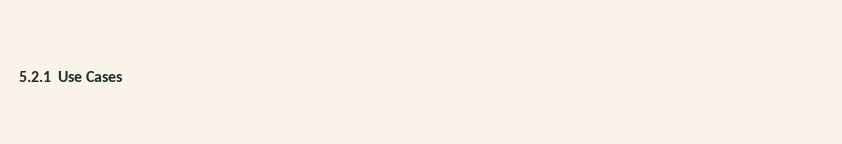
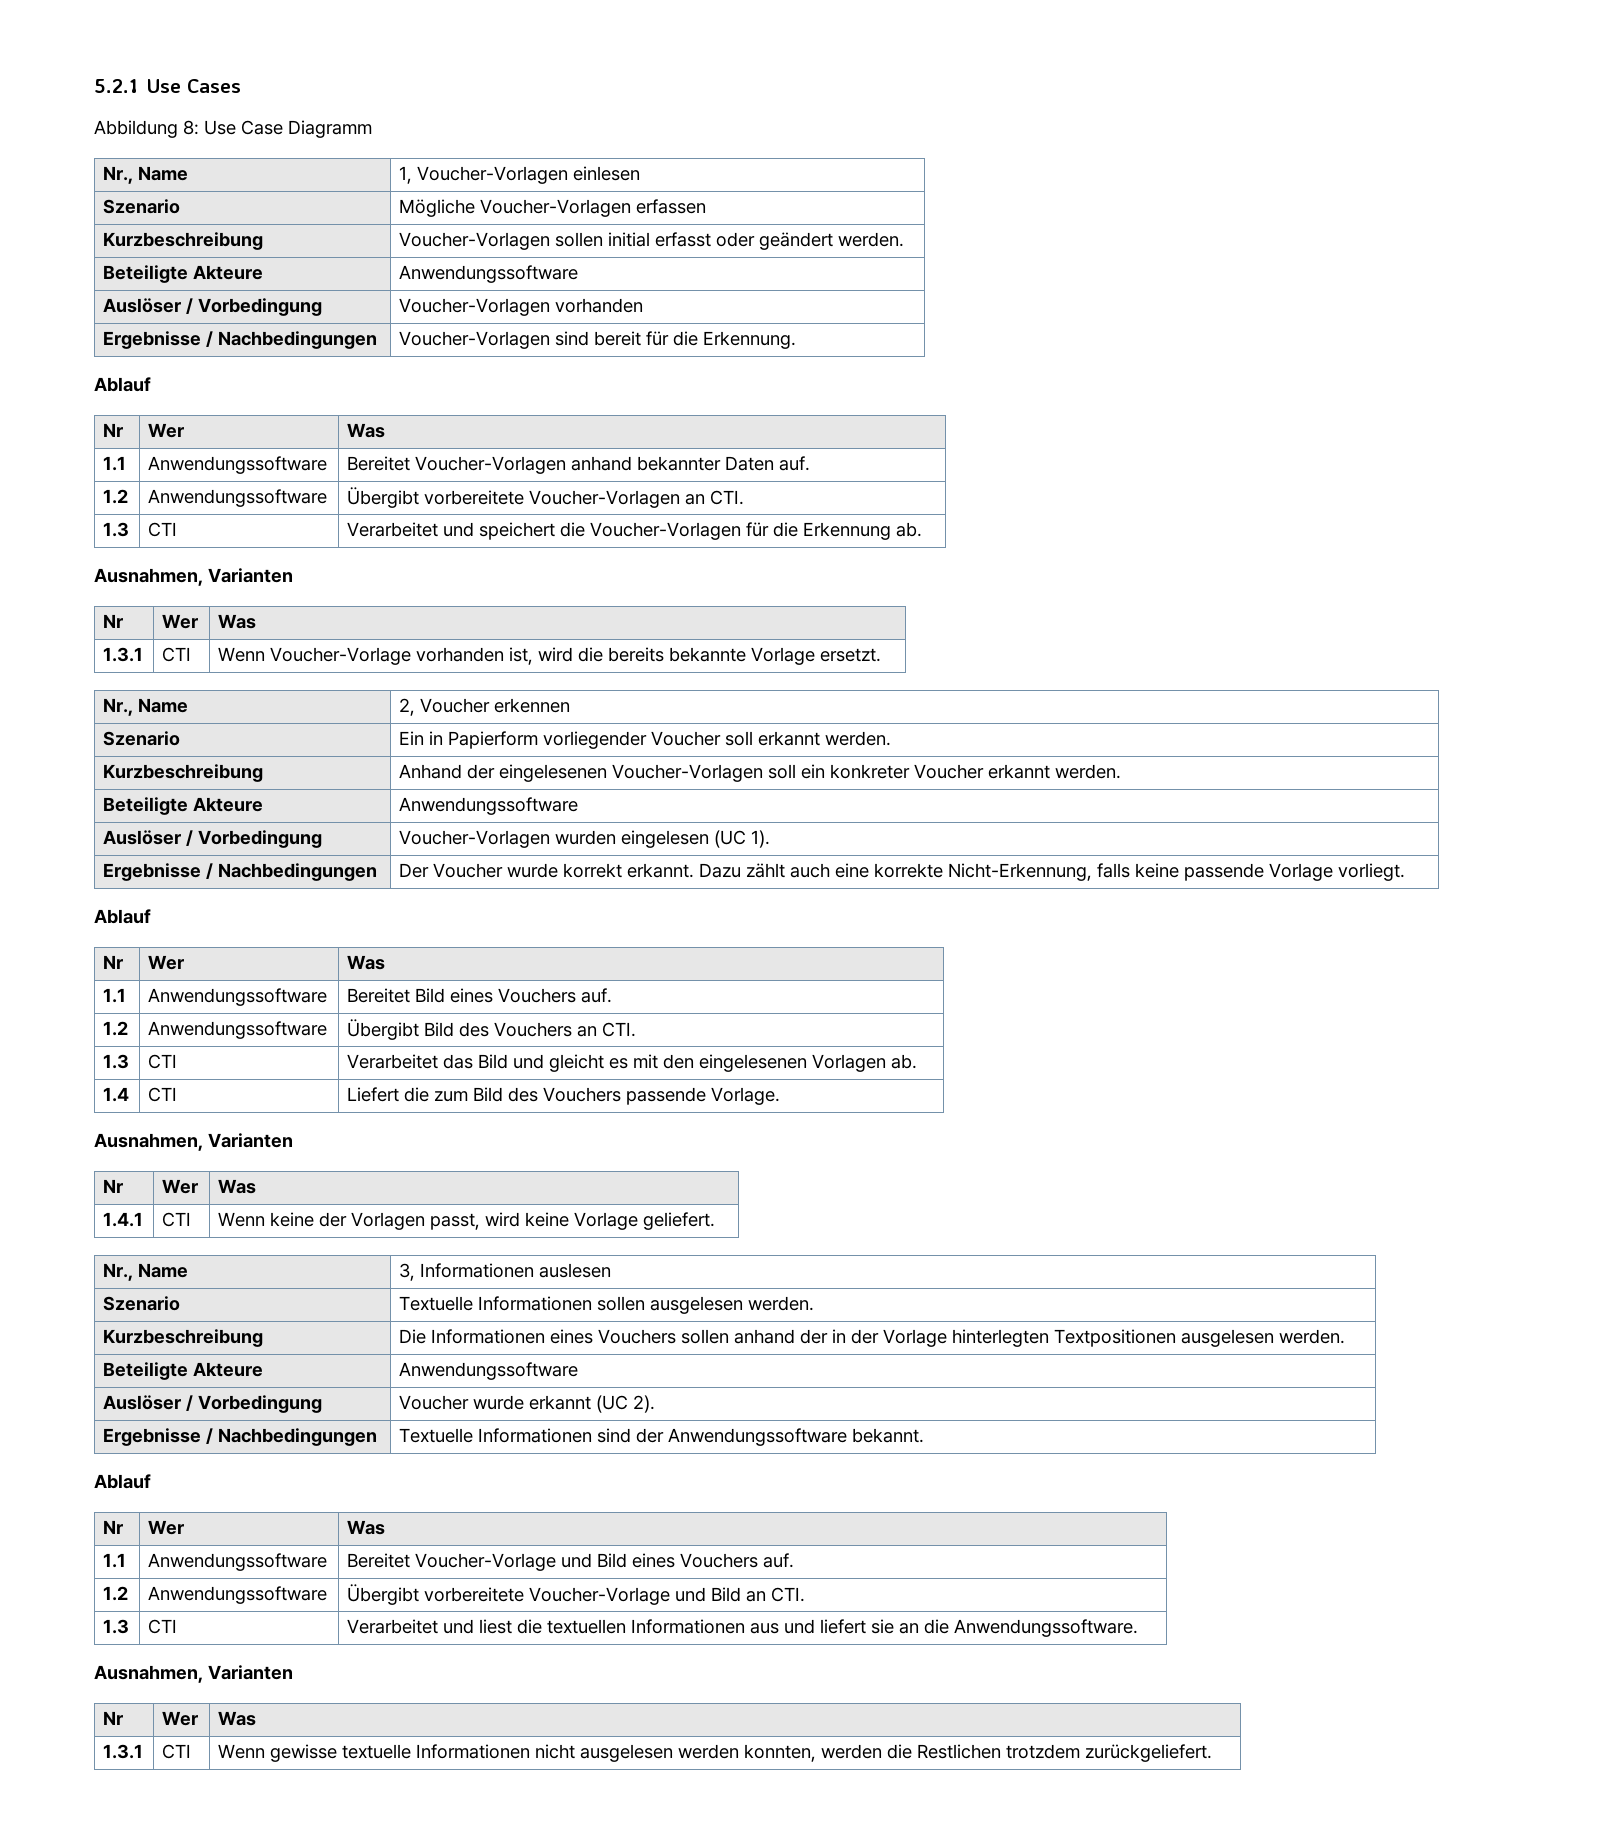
+ Abbildung 8: Use Case Diagramm
+ Nr., Name | 1, Voucher-Vorlagen einlesen
+ Szenario | Mögliche Voucher-Vorlagen erfassen
+ Kurzbeschreibung | Voucher-Vorlagen sollen initial erfasst oder geändert werden.
+ Beteiligte Akteure | Anwendungssoftware
+ Auslöser / Vorbedingung | Voucher-Vorlagen vorhanden
+ Ergebnisse / Nachbedingungen | Voucher-Vorlagen sind bereit für die Erkennung.
+ Ablauf
+ Nr | Wer | Was
+ 1.1 | Anwendungssoftware | Bereitet Voucher-Vorlagen anhand bekannter Daten auf.
+ 1.2 | Anwendungssoftware | Übergibt vorbereitete Voucher-Vorlagen an CTI.
+ 1.3 | CTI | Verarbeitet und speichert die Voucher-Vorlagen für die Erkennung ab.
+ Ausnahmen, Varianten
+ Nr | Wer | Was
+ 1.3.1 | CTI | Wenn Voucher-Vorlage vorhanden ist, wird die bereits bekannte Vorlage ersetzt.
+ Nr., Name | 2, Voucher erkennen
+ Szenario | Ein in Papierform vorliegender Voucher soll erkannt werden.
+ Kurzbeschreibung | Anhand der eingelesenen Voucher-Vorlagen soll ein konkreter Voucher erkannt werden.
+ Beteiligte Akteure | Anwendungssoftware
+ Auslöser / Vorbedingung | Voucher-Vorlagen wurden eingelesen (UC 1).
+ Ergebnisse / Nachbedingungen | Der Voucher wurde korrekt erkannt. Dazu zählt auch eine korrekte Nicht-Erkennung, falls keine passende Vorlage vorliegt.
+ Ablauf
+ Nr | Wer | Was
+ 1.1 | Anwendungssoftware | Bereitet Bild eines Vouchers auf.
+ 1.2 | Anwendungssoftware | Übergibt Bild des Vouchers an CTI.
+ 1.3 | CTI | Verarbeitet das Bild und gleicht es mit den eingelesenen Vorlagen ab.
+ 1.4 | CTI | Liefert die zum Bild des Vouchers passende Vorlage.
+ Ausnahmen, Varianten
+ Nr | Wer | Was
+ 1.4.1 | CTI | Wenn keine der Vorlagen passt, wird keine Vorlage geliefert.
+ Nr., Name | 3, Informationen auslesen
+ Szenario | Textuelle Informationen sollen ausgelesen werden.
+ Kurzbeschreibung | Die Informationen eines Vouchers sollen anhand der in der Vorlage hinterlegten Textpositionen ausgelesen werden.
+ Beteiligte Akteure | Anwendungssoftware
+ Auslöser / Vorbedingung | Voucher wurde erkannt (UC 2).
+ Ergebnisse / Nachbedingungen | Textuelle Informationen sind der Anwendungssoftware bekannt.
+ Ablauf
+ Nr | Wer | Was
+ 1.1 | Anwendungssoftware | Bereitet Voucher-Vorlage und Bild eines Vouchers auf.
+ 1.2 | Anwendungssoftware | Übergibt vorbereitete Voucher-Vorlage und Bild an CTI.
+ 1.3 | CTI | Verarbeitet und liest die textuellen Informationen aus und liefert sie an die Anwendungssoftware.
+ Ausnahmen, Varianten
+ Nr | Wer | Was
+ 1.3.1 | CTI | Wenn gewisse textuelle Informationen nicht ausgelesen werden konnten, werden die Restlichen trotzdem zurückgeliefert.

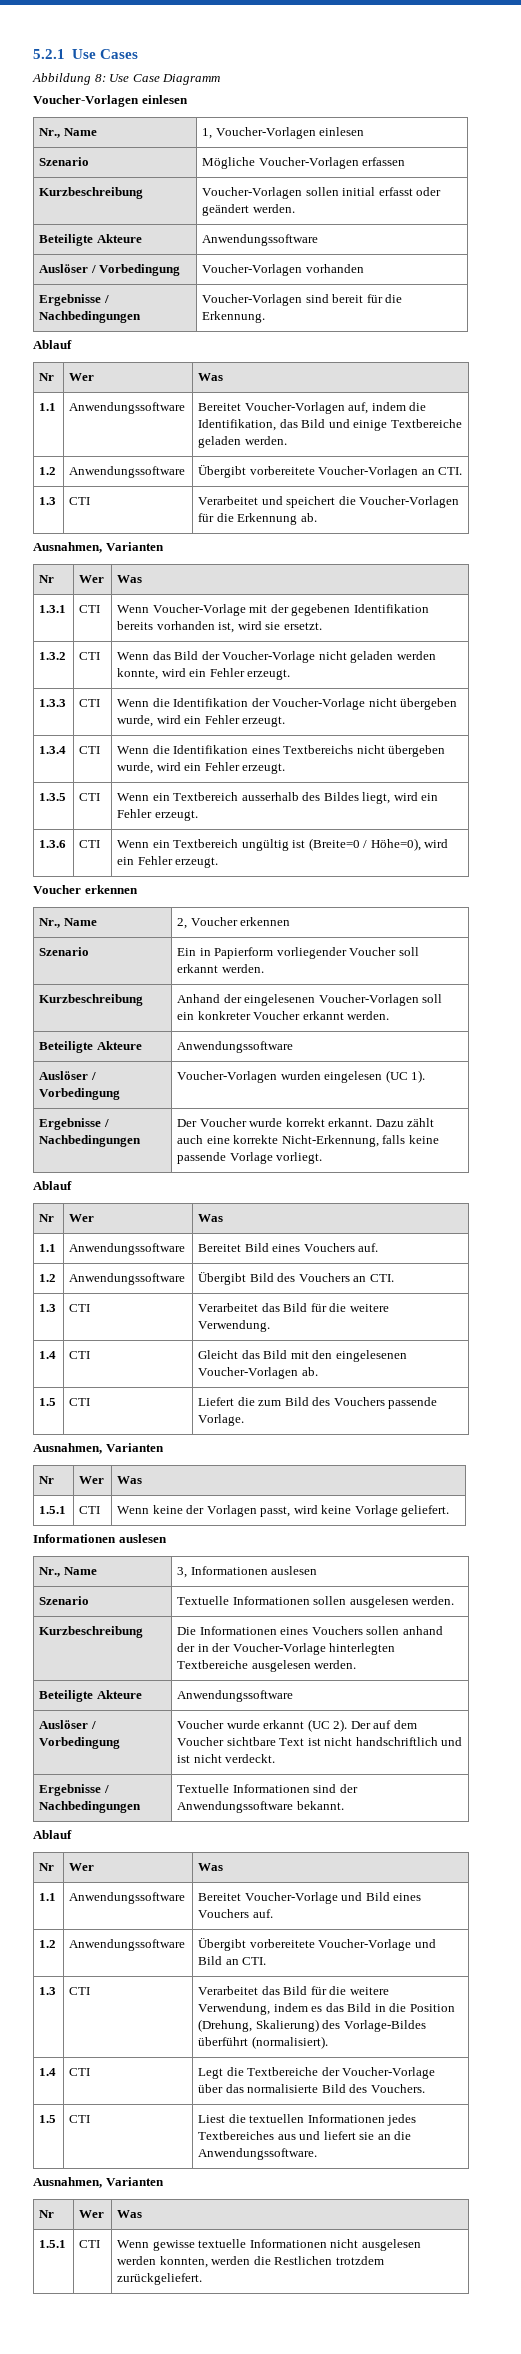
  Abbildung 8: Use Case Diagramm
+ Voucher-Vorlagen einlesen
- 1.1 | Anwendungssoftware | Bereitet Voucher-Vorlagen anhand bekannter Daten auf.
+ 1.1 | Anwendungssoftware | Bereitet Voucher-Vorlagen auf, indem die Identifikation, das Bild und einige Textbereiche geladen werden.
- 1.3.1 | CTI | Wenn Voucher-Vorlage vorhanden ist, wird die bereits bekannte Vorlage ersetzt.
+ 1.3.1 | CTI | Wenn Voucher-Vorlage mit der gegebenen Identifikation bereits vorhanden ist, wird sie ersetzt.
+ 1.3.2 | CTI | Wenn das Bild der Voucher-Vorlage nicht geladen werden konnte, wird ein Fehler erzeugt.
+ 1.3.3 | CTI | Wenn die Identifikation der Voucher-Vorlage nicht übergeben wurde, wird ein Fehler erzeugt.
+ 1.3.4 | CTI | Wenn die Identifikation eines Textbereichs nicht übergeben wurde, wird ein Fehler erzeugt.
+ 1.3.5 | CTI | Wenn ein Textbereich ausserhalb des Bildes liegt, wird ein Fehler erzeugt.
+ 1.3.6 | CTI | Wenn ein Textbereich ungültig ist (Breite=0 / Höhe=0), wird ein Fehler erzeugt.
+ Voucher erkennen
- 1.3 | CTI | Verarbeitet das Bild und gleicht es mit den eingelesenen Vorlagen ab.
- 1.4 | CTI | Liefert die zum Bild des Vouchers passende Vorlage.
+ 1.3 | CTI | Verarbeitet das Bild für die weitere Verwendung.
+ 1.4 | CTI | Gleicht das Bild mit den eingelesenen Voucher-Vorlagen ab.
+ 1.5 | CTI | Liefert die zum Bild des Vouchers passende Vorlage.
- 1.4.1 | CTI | Wenn keine der Vorlagen passt, wird keine Vorlage geliefert.
+ 1.5.1 | CTI | Wenn keine der Vorlagen passt, wird keine Vorlage geliefert.
+ Informationen auslesen
- Kurzbeschreibung | Die Informationen eines Vouchers sollen anhand der in der Vorlage hinterlegten Textpositionen ausgelesen werden.
+ Kurzbeschreibung | Die Informationen eines Vouchers sollen anhand der in der Voucher-Vorlage hinterlegten Textbereiche ausgelesen werden.
- Auslöser / Vorbedingung | Voucher wurde erkannt (UC 2).
+ Auslöser / Vorbedingung | Voucher wurde erkannt (UC 2). Der auf dem Voucher sichtbare Text ist nicht handschriftlich und ist nicht verdeckt.
- 1.3 | CTI | Verarbeitet und liest die textuellen Informationen aus und liefert sie an die Anwendungssoftware.
+ 1.3 | CTI | Verarbeitet das Bild für die weitere Verwendung, indem es das Bild in die Position (Drehung, Skalierung) des Vorlage-Bildes überführt (normalisiert).
+ 1.4 | CTI | Legt die Textbereiche der Voucher-Vorlage über das normalisierte Bild des Vouchers.
+ 1.5 | CTI | Liest die textuellen Informationen jedes Textbereiches aus und liefert sie an die Anwendungssoftware.
- 1.3.1 | CTI | Wenn gewisse textuelle Informationen nicht ausgelesen werden konnten, werden die Restlichen trotzdem zurückgeliefert.
+ 1.5.1 | CTI | Wenn gewisse textuelle Informationen nicht ausgelesen werden konnten, werden die Restlichen trotzdem zurückgeliefert.

